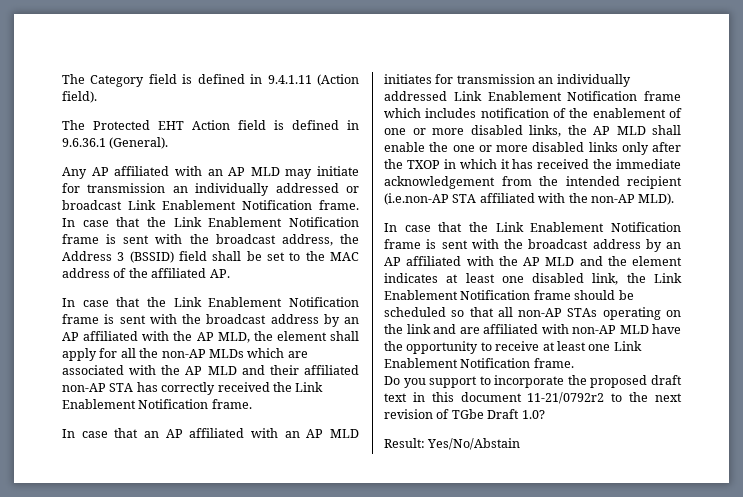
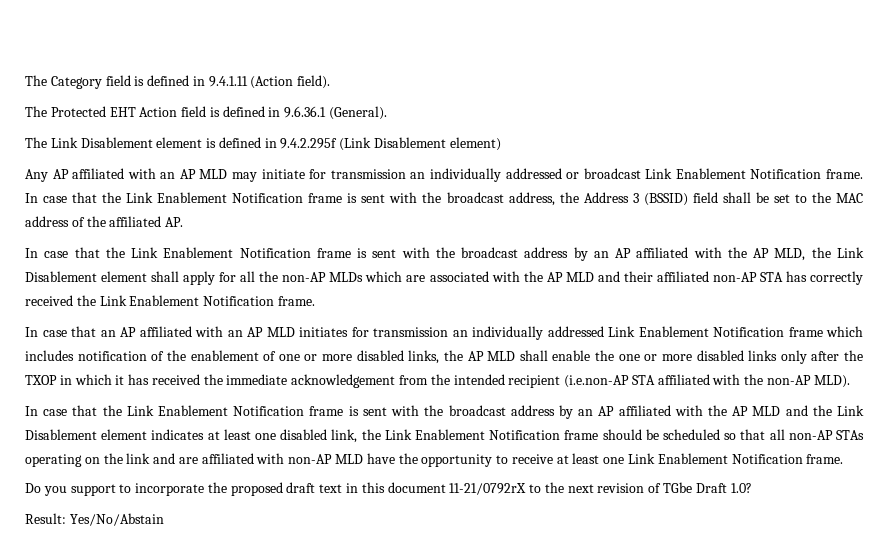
+ The Link Disablement element is defined in 9.4.2.295f (Link Disablement element)
- In case that the Link Enablement Notification frame is sent with the broadcast address by an AP affiliated with the AP MLD, the element shall apply for all the non-AP MLDs which are associated with the AP MLD and their affiliated non-AP STA has correctly received the Link Enablement Notification frame.
+ In case that the Link Enablement Notification frame is sent with the broadcast address by an AP affiliated with the AP MLD, the Link Disablement element shall apply for all the non-AP MLDs which are associated with the AP MLD and their affiliated non-AP STA has correctly received the Link Enablement Notification frame.
- In case that the Link Enablement Notification frame is sent with the broadcast address by an AP affiliated with the AP MLD and the element indicates at least one disabled link, the Link Enablement Notification frame should be scheduled so that all non-AP STAs operating on the link and are affiliated with non-AP MLD have the opportunity to receive at least one Link Enablement Notification frame.
+ In case that the Link Enablement Notification frame is sent with the broadcast address by an AP affiliated with the AP MLD and the Link Disablement element indicates at least one disabled link, the Link Enablement Notification frame should be scheduled so that all non-AP STAs operating on the link and are affiliated with non-AP MLD have the opportunity to receive at least one Link Enablement Notification frame.
- Do you support to incorporate the proposed draft text in this document 11-21/0792r2 to the next revision of TGbe Draft 1.0?
+ Do you support to incorporate the proposed draft text in this document 11-21/0792rX to the next revision of TGbe Draft 1.0?

